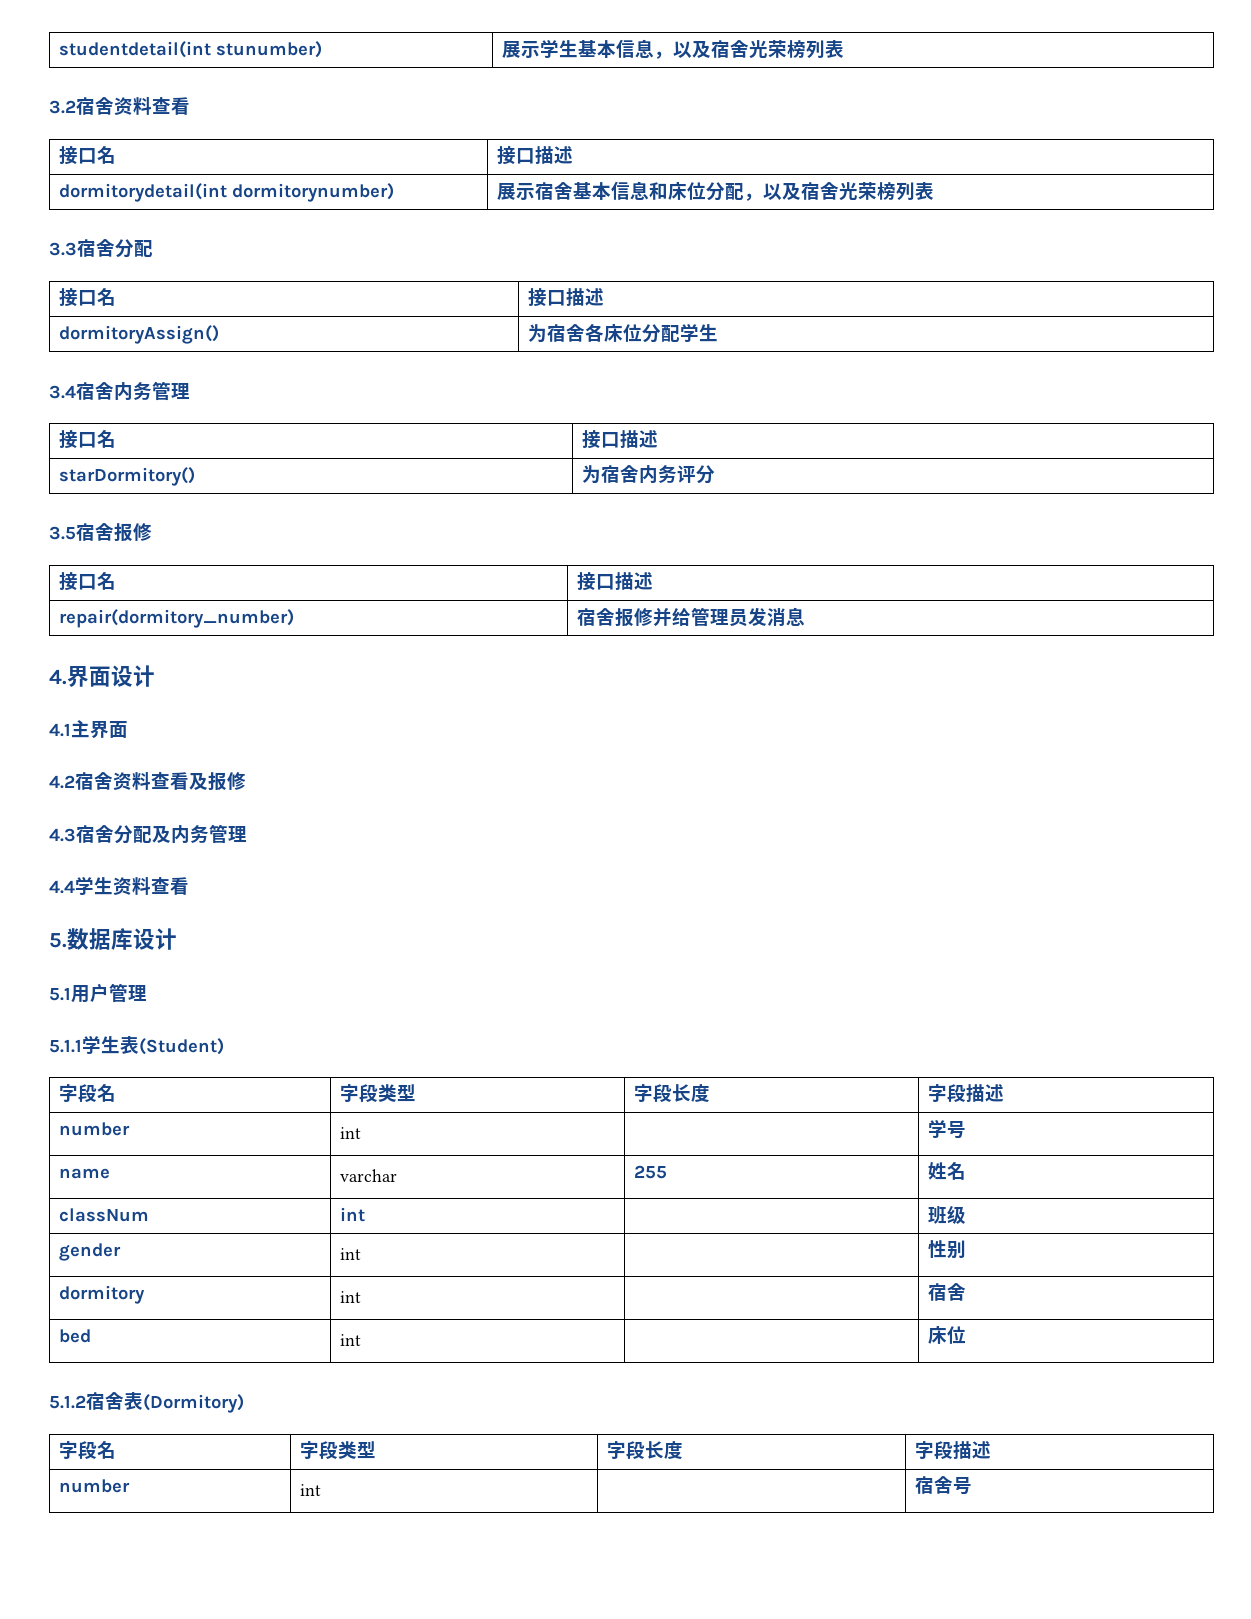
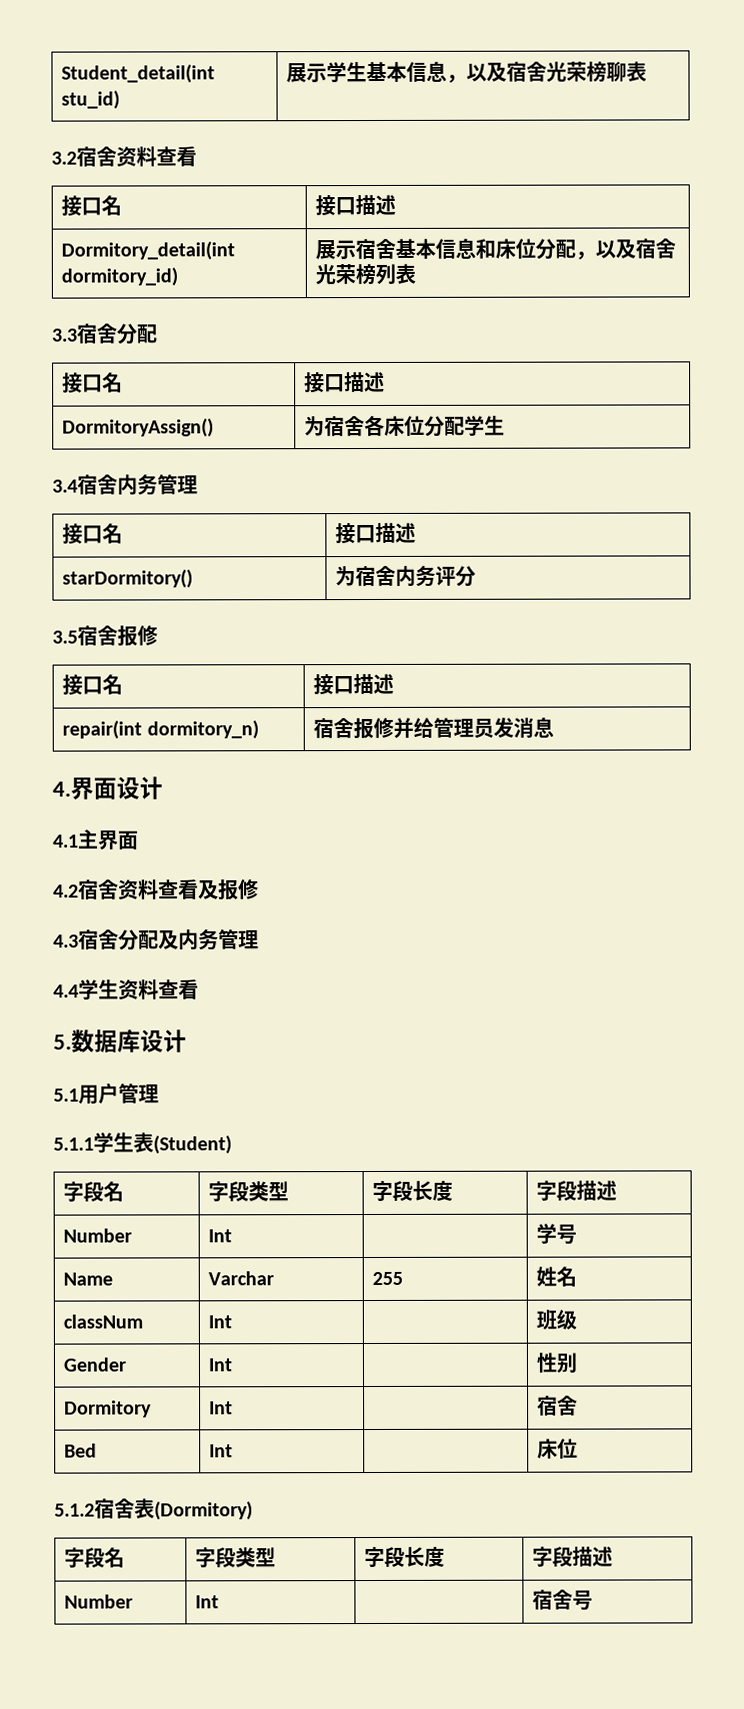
- studentdetail(int stunumber) | 展示学生基本信息，以及宿舍光荣榜列表
+ Student_detail(int stu_id) | 展示学生基本信息，以及宿舍光荣榜聊表
- dormitorydetail(int dormitorynumber) | 展示宿舍基本信息和床位分配，以及宿舍光荣榜列表
+ Dormitory_detail(int dormitory_id) | 展示宿舍基本信息和床位分配，以及宿舍光荣榜列表
- dormitoryAssign() | 为宿舍各床位分配学生
+ DormitoryAssign() | 为宿舍各床位分配学生
- repair(dormitory_number) | 宿舍报修并给管理员发消息
+ repair(int dormitory_n) | 宿舍报修并给管理员发消息
- number | int | | 学号
+ Number | Int | | 学号
- name | varchar | 255 | 姓名
+ Name | Varchar | 255 | 姓名
- classNum | int | | 班级
+ classNum | Int | | 班级
- gender | int | | 性别
+ Gender | Int | | 性别
- dormitory | int | | 宿舍
+ Dormitory | Int | | 宿舍
- bed | int | | 床位
+ Bed | Int | | 床位
- number | int | | 宿舍号
+ Number | Int | | 宿舍号

